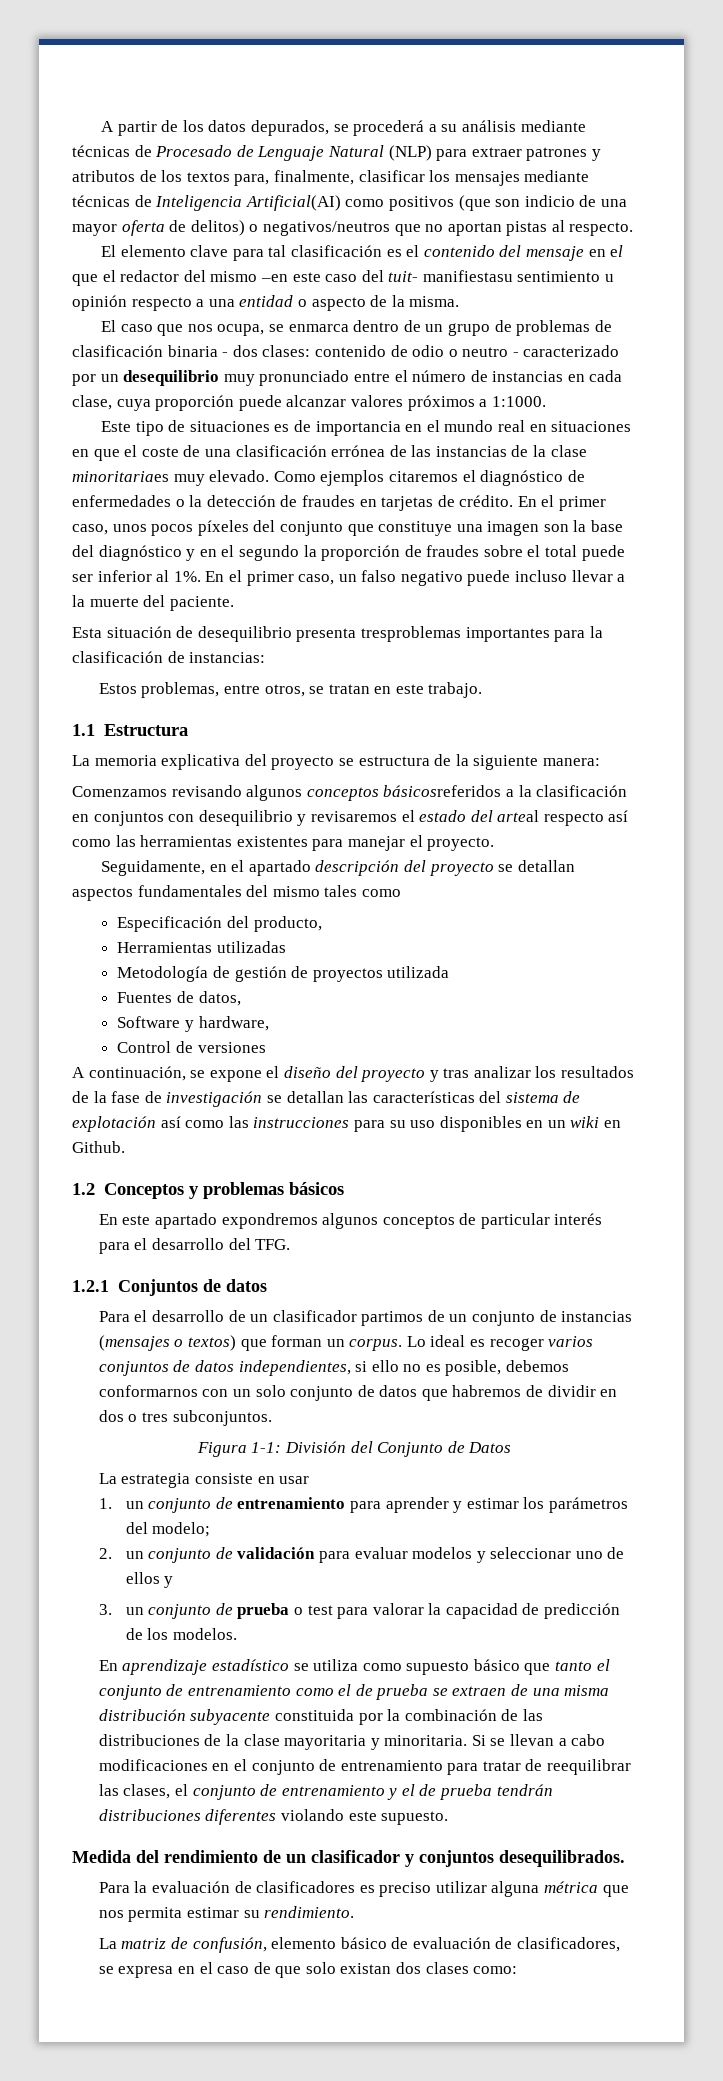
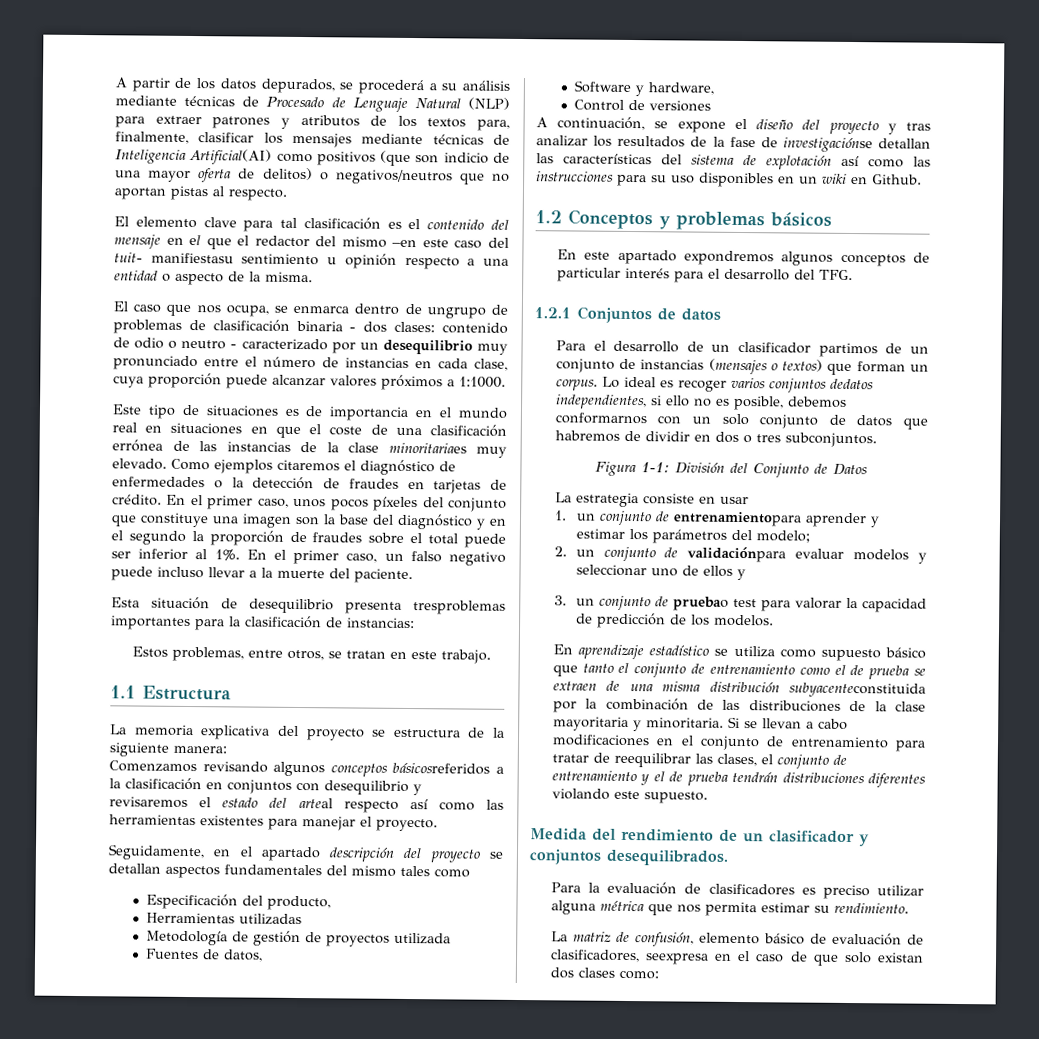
- El caso que nos ocupa, se enmarca dentro de un grupo de problemas de clasificación binaria - dos clases: contenido de odio o neutro - caracterizado por un desequilibrio muy pronunciado entre el número de instancias en cada clase, cuya proporción puede alcanzar valores próximos a 1:1000.
+ El caso que nos ocupa, se enmarca dentro de ungrupo de problemas de clasificación binaria - dos clases: contenido de odio o neutro - caracterizado por un desequilibrio muy pronunciado entre el número de instancias en cada clase, cuya proporción puede alcanzar valores próximos a 1:1000.
- A continuación, se expone el diseño del proyecto y tras analizar los resultados de la fase de investigación se detallan las características del sistema de explotación así como las instrucciones para su uso disponibles en un wiki en Github.
+ A continuación, se expone el diseño del proyecto y tras analizar los resultados de la fase de investigaciónse detallan las características del sistema de explotación así como las instrucciones para su uso disponibles en un wiki en Github.
- Lo ideal es recoger varios conjuntos de datos independientes, si ello no es posible, debemos conformarnos con un solo conjunto de datos que habremos de dividir en dos o tres subconjuntos.
+ Lo ideal es recoger varios conjuntos dedatos independientes, si ello no es posible, debemos conformarnos con un solo conjunto de datos que habremos de dividir en dos o tres subconjuntos.
- 1. un conjunto de entrenamiento para aprender y estimar los parámetros del modelo;
+ 1. un conjunto de entrenamientopara aprender y estimar los parámetros del modelo;
- 2. un conjunto de validación para evaluar modelos y seleccionar uno de ellos y
+ 2. un conjunto de validaciónpara evaluar modelos y seleccionar uno de ellos y
- 3. un conjunto de prueba o test para valorar la capacidad de predicción de los modelos.
+ 3. un conjunto de pruebao test para valorar la capacidad de predicción de los modelos.
- En aprendizaje estadístico se utiliza como supuesto básico que tanto el conjunto de entrenamiento como el de prueba se extraen de una misma distribución subyacente constituida por la combinación de las distribuciones de la clase mayoritaria y minoritaria.
+ En aprendizaje estadístico se utiliza como supuesto básico que tanto el conjunto de entrenamiento como el de prueba se extraen de una misma distribución subyacenteconstituida por la combinación de las distribuciones de la clase mayoritaria y minoritaria.
- La matriz de confusión, elemento básico de evaluación de clasificadores, se expresa en el caso de que solo existan dos clases como:
+ La matriz de confusión, elemento básico de evaluación de clasificadores, seexpresa en el caso de que solo existan dos clases como:

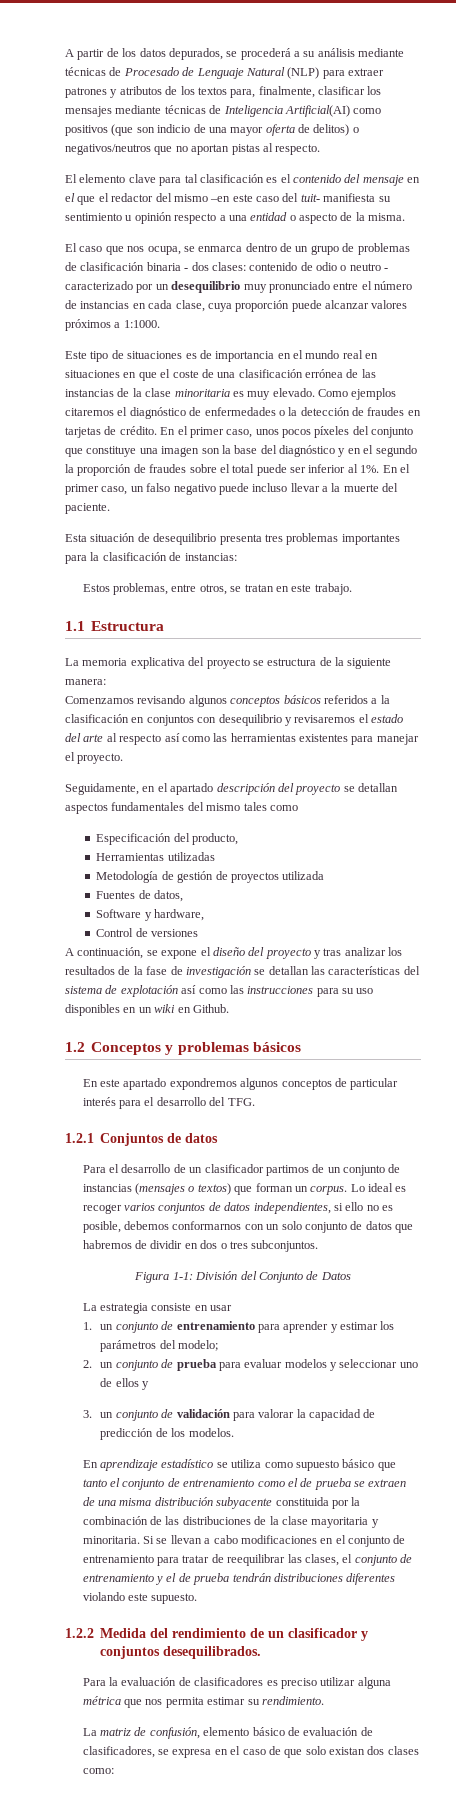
- El elemento clave para tal clasificación es el contenido del mensaje en el que el redactor del mismo –en este caso del tuit- manifiestasu sentimiento u opinión respecto a una entidad o aspecto de la misma.
+ El elemento clave para tal clasificación es el contenido del mensaje en el que el redactor del mismo –en este caso del tuit- manifiesta su sentimiento u opinión respecto a una entidad o aspecto de la misma.
- El caso que nos ocupa, se enmarca dentro de ungrupo de problemas de clasificación binaria - dos clases: contenido de odio o neutro - caracterizado por un desequilibrio muy pronunciado entre el número de instancias en cada clase, cuya proporción puede alcanzar valores próximos a 1:1000.
+ El caso que nos ocupa, se enmarca dentro de un grupo de problemas de clasificación binaria - dos clases: contenido de odio o neutro - caracterizado por un desequilibrio muy pronunciado entre el número de instancias en cada clase, cuya proporción puede alcanzar valores próximos a 1:1000.
- Este tipo de situaciones es de importancia en el mundo real en situaciones en que el coste de una clasificación errónea de las instancias de la clase minoritariaes muy elevado.
+ Este tipo de situaciones es de importancia en el mundo real en situaciones en que el coste de una clasificación errónea de las instancias de la clase minoritaria es muy elevado.
- Esta situación de desequilibrio presenta tresproblemas importantes para la clasificación de instancias:
+ Esta situación de desequilibrio presenta tres problemas importantes para la clasificación de instancias:
- Comenzamos revisando algunos conceptos básicosreferidos a la clasificación en conjuntos con desequilibrio y revisaremos el estado del arteal respecto así como las herramientas existentes para manejar el proyecto.
+ Comenzamos revisando algunos conceptos básicos referidos a la clasificación en conjuntos con desequilibrio y revisaremos el estado del arte al respecto así como las herramientas existentes para manejar el proyecto.
- A continuación, se expone el diseño del proyecto y tras analizar los resultados de la fase de investigaciónse detallan las características del sistema de explotación así como las instrucciones para su uso disponibles en un wiki en Github.
+ A continuación, se expone el diseño del proyecto y tras analizar los resultados de la fase de investigación se detallan las características del sistema de explotación así como las instrucciones para su uso disponibles en un wiki en Github.
- Lo ideal es recoger varios conjuntos dedatos independientes, si ello no es posible, debemos conformarnos con un solo conjunto de datos que habremos de dividir en dos o tres subconjuntos.
+ Lo ideal es recoger varios conjuntos de datos independientes, si ello no es posible, debemos conformarnos con un solo conjunto de datos que habremos de dividir en dos o tres subconjuntos.
- 1. un conjunto de entrenamientopara aprender y estimar los parámetros del modelo;
+ 1. un conjunto de entrenamiento para aprender y estimar los parámetros del modelo;
- 2. un conjunto de validaciónpara evaluar modelos y seleccionar uno de ellos y
+ 2. un conjunto de prueba para evaluar modelos y seleccionar uno de ellos y
- 3. un conjunto de pruebao test para valorar la capacidad de predicción de los modelos.
+ 3. un conjunto de validación para valorar la capacidad de predicción de los modelos.
- En aprendizaje estadístico se utiliza como supuesto básico que tanto el conjunto de entrenamiento como el de prueba se extraen de una misma distribución subyacenteconstituida por la combinación de las distribuciones de la clase mayoritaria y minoritaria.
+ En aprendizaje estadístico se utiliza como supuesto básico que tanto el conjunto de entrenamiento como el de prueba se extraen de una misma distribución subyacente constituida por la combinación de las distribuciones de la clase mayoritaria y minoritaria.
- Medida del rendimiento de un clasificador y conjuntos desequilibrados.
+ 1.2.2 Medida del rendimiento de un clasificador y conjuntos desequilibrados.
- La matriz de confusión, elemento básico de evaluación de clasificadores, seexpresa en el caso de que solo existan dos clases como:
+ La matriz de confusión, elemento básico de evaluación de clasificadores, se expresa en el caso de que solo existan dos clases como:

